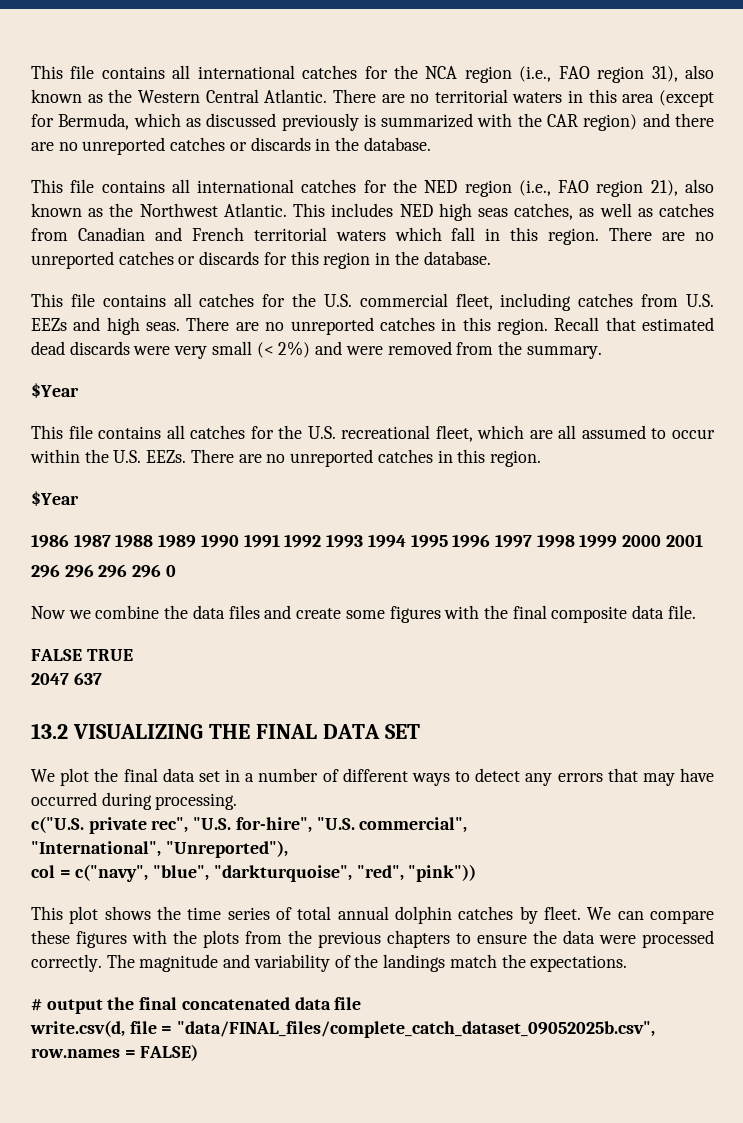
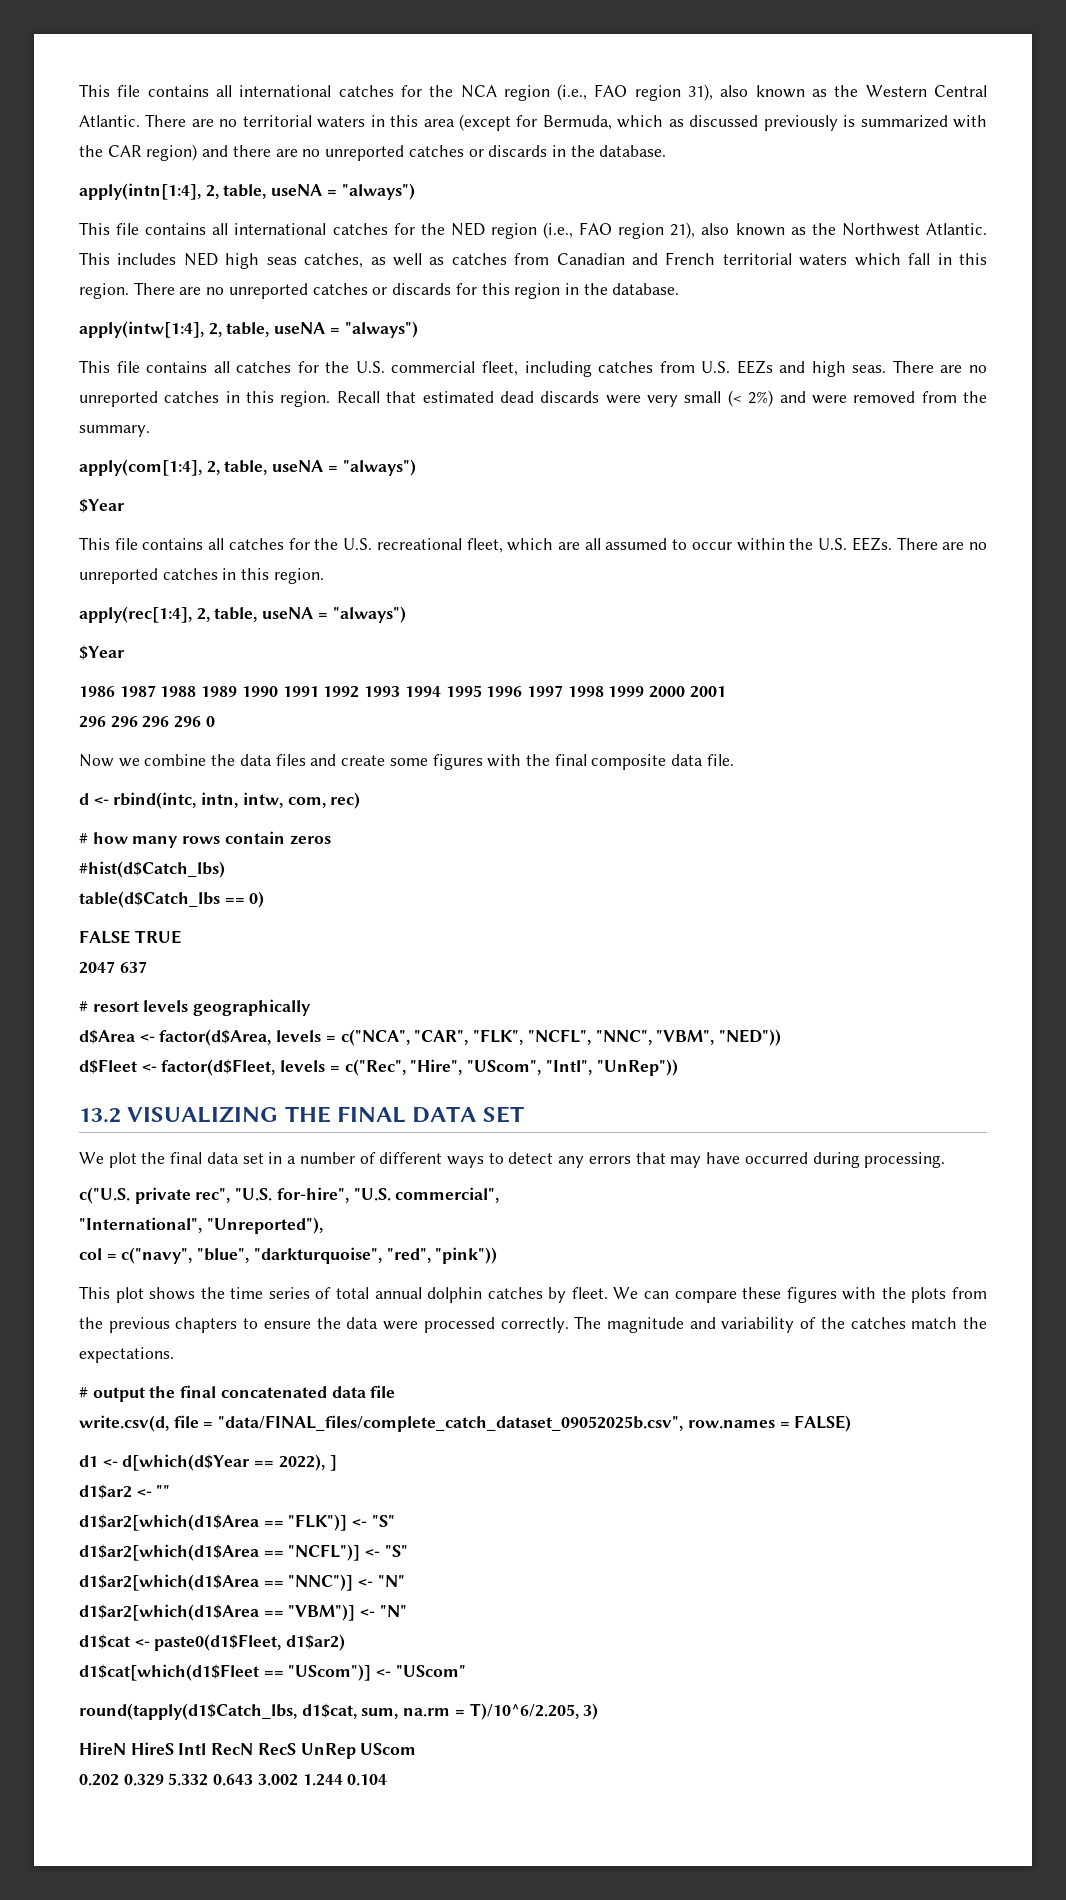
+ apply(intn[1:4], 2, table, useNA = "always")
+ apply(intw[1:4], 2, table, useNA = "always")
+ apply(com[1:4], 2, table, useNA = "always")
+ apply(rec[1:4], 2, table, useNA = "always")
+ d <- rbind(intc, intn, intw, com, rec)
+ # how many rows contain zeros
+ #hist(d$Catch_lbs)
+ table(d$Catch_lbs == 0)
  FALSE TRUE
  2047 637
+ # resort levels geographically
+ d$Area <- factor(d$Area, levels = c("NCA", "CAR", "FLK", "NCFL", "NNC", "VBM", "NED"))
+ d$Fleet <- factor(d$Fleet, levels = c("Rec", "Hire", "UScom", "Intl", "UnRep"))
- The magnitude and variability of the landings match the expectations.
+ The magnitude and variability of the catches match the expectations.
+ d1 <- d[which(d$Year == 2022), ]
+ d1$ar2 <- ""
+ d1$ar2[which(d1$Area == "FLK")] <- "S"
+ d1$ar2[which(d1$Area == "NCFL")] <- "S"
+ d1$ar2[which(d1$Area == "NNC")] <- "N"
+ d1$ar2[which(d1$Area == "VBM")] <- "N"
+ d1$cat <- paste0(d1$Fleet, d1$ar2)
+ d1$cat[which(d1$Fleet == "UScom")] <- "UScom"
+ round(tapply(d1$Catch_lbs, d1$cat, sum, na.rm = T)/10^6/2.205, 3)
+ HireN HireS Intl RecN RecS UnRep UScom
+ 0.202 0.329 5.332 0.643 3.002 1.244 0.104

